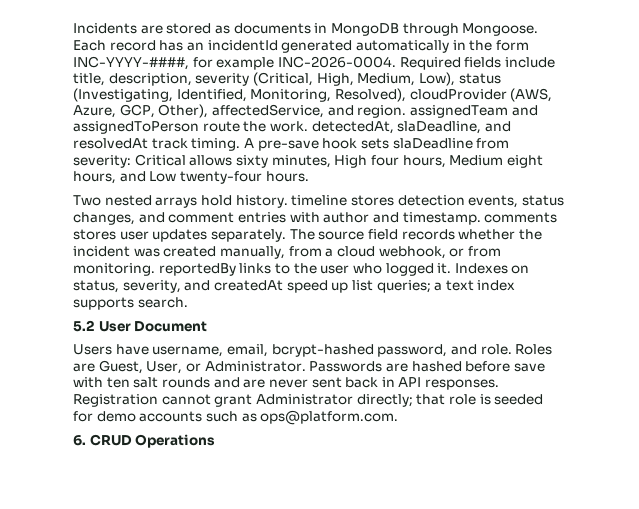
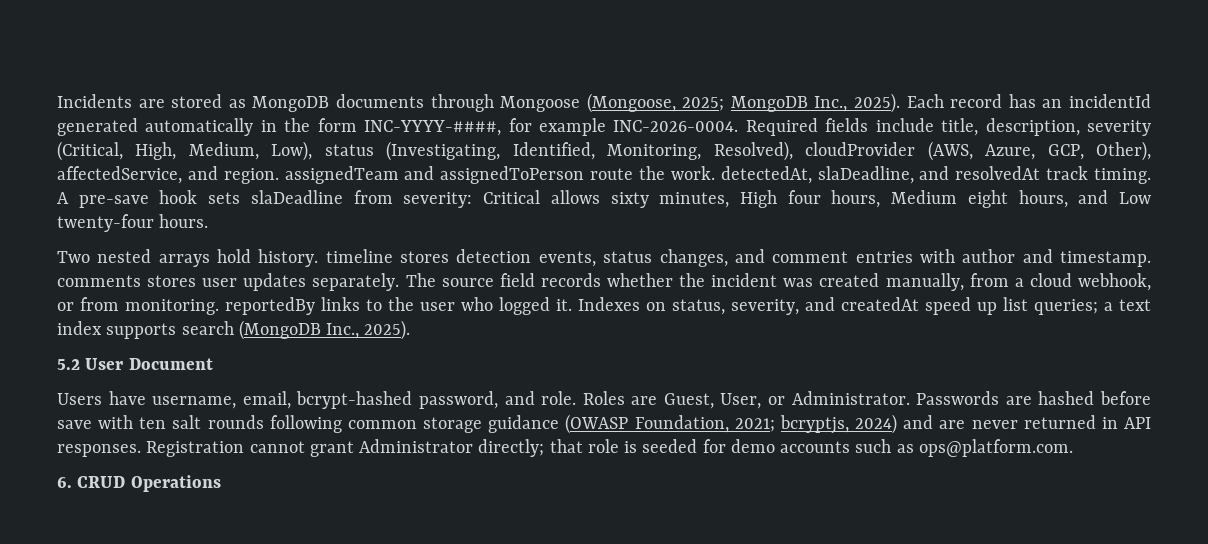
- Incidents are stored as documents in MongoDB through Mongoose.
+ Incidents are stored as MongoDB documents through Mongoose (Mongoose, 2025; MongoDB Inc., 2025).
- Indexes on status, severity, and createdAt speed up list queries; a text index supports search.
+ Indexes on status, severity, and createdAt speed up list queries; a text index supports search (MongoDB Inc., 2025).
- Passwords are hashed before save with ten salt rounds and are never sent back in API responses.
+ Passwords are hashed before save with ten salt rounds following common storage guidance (OWASP Foundation, 2021; bcryptjs, 2024) and are never returned in API responses.

